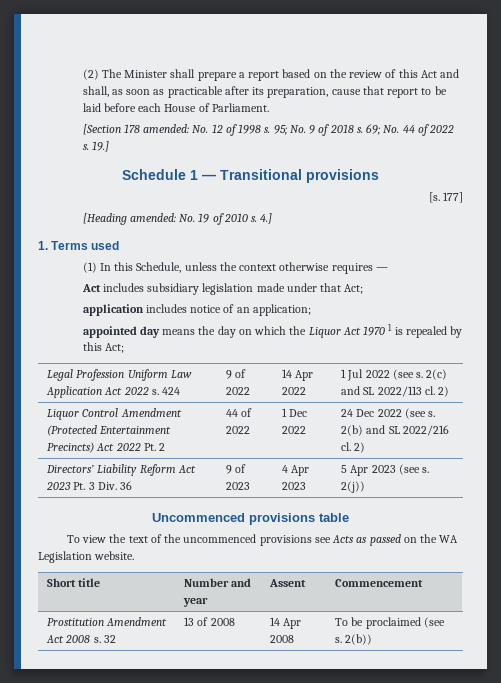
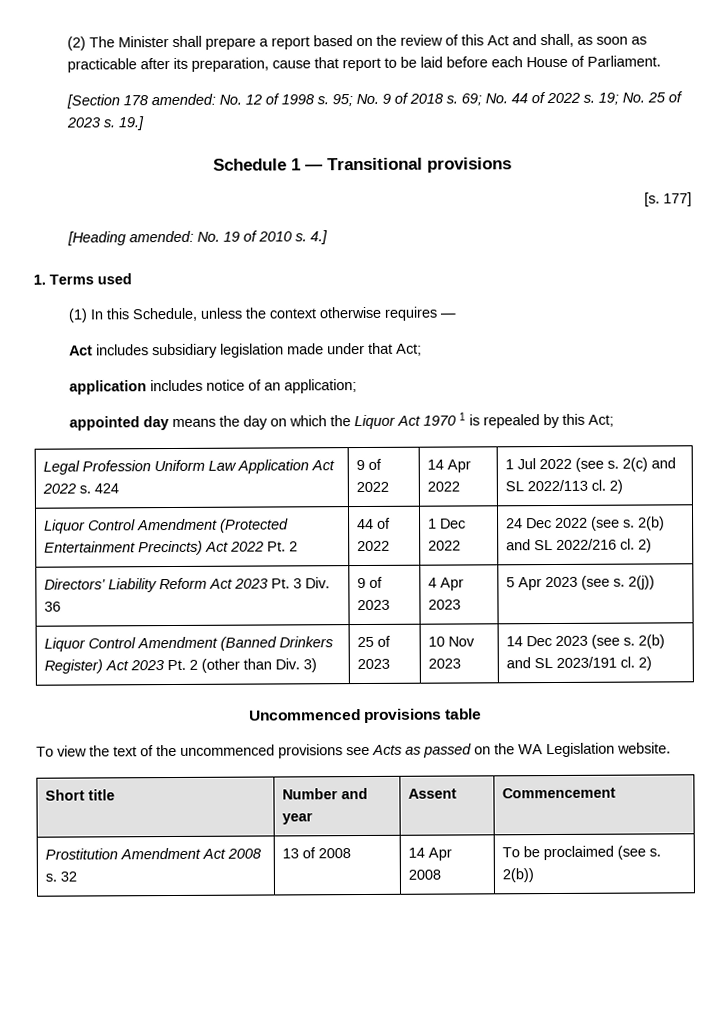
+ 19; No. 25 of 2023 s.
+ Liquor Control Amendment (Banned Drinkers Register) Act 2023 Pt. 2 (other than Div. 3) | 25 of 2023 | 10 Nov 2023 | 14 Dec 2023 (see s. 2(b) and SL 2023/191 cl. 2)

